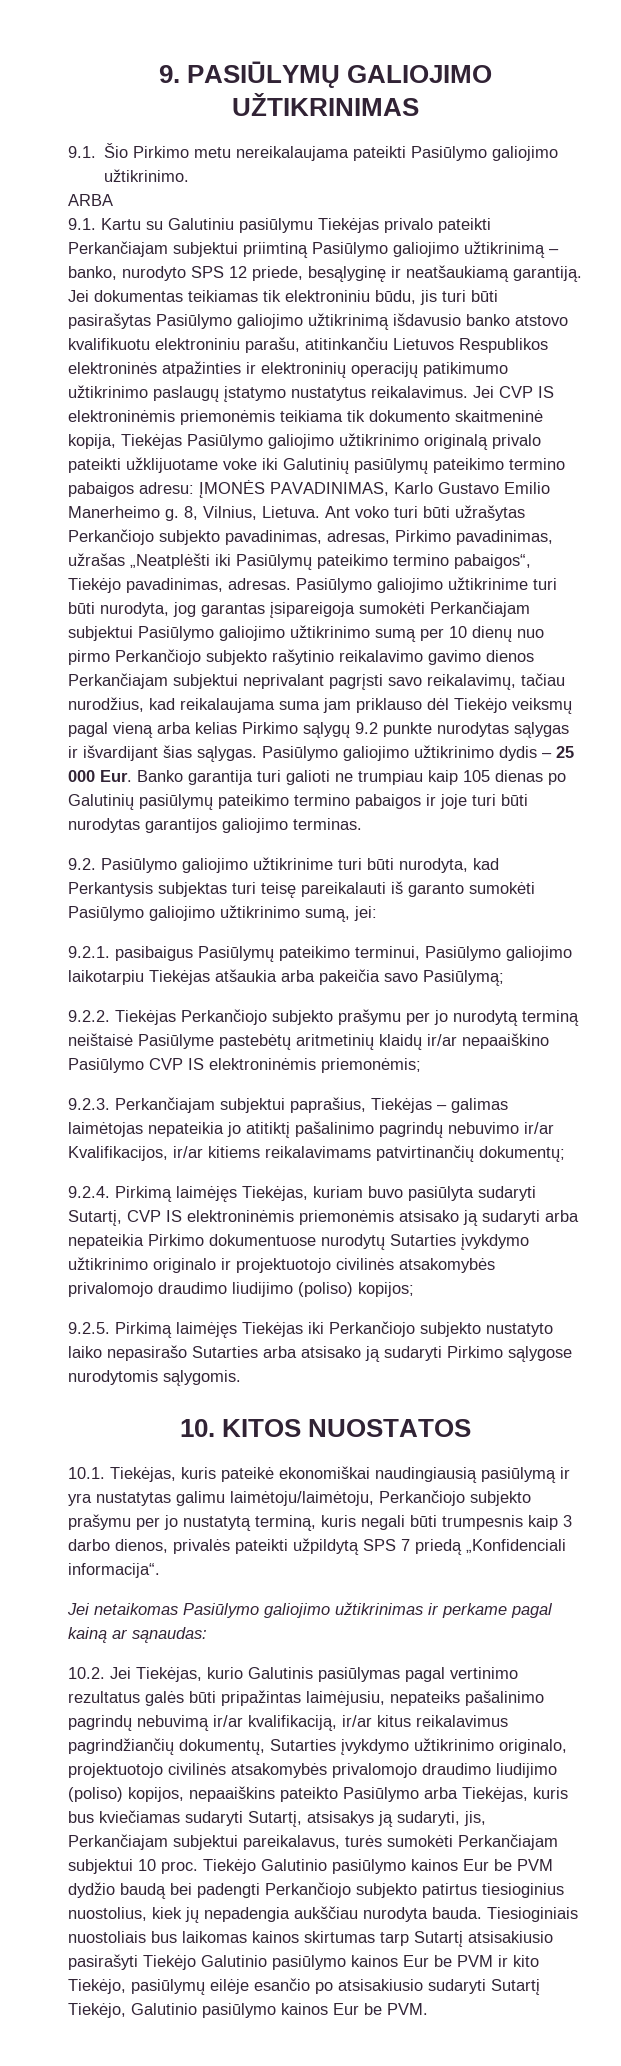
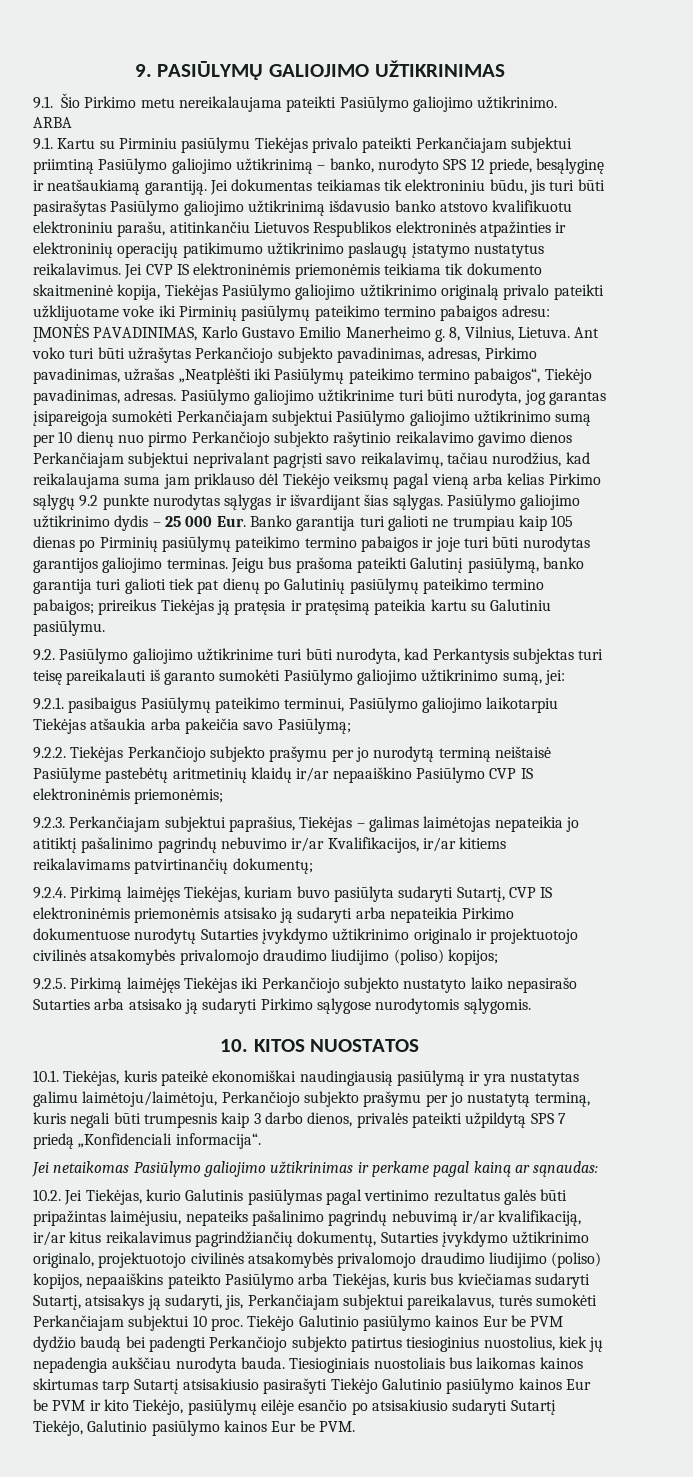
- 9.1. Kartu su Galutiniu pasiūlymu Tiekėjas privalo pateikti Perkančiajam subjektui priimtiną Pasiūlymo galiojimo užtikrinimą – banko, nurodyto SPS 12 priede, besąlyginę ir neatšaukiamą garantiją.
+ 9.1. Kartu su Pirminiu pasiūlymu Tiekėjas privalo pateikti Perkančiajam subjektui priimtiną Pasiūlymo galiojimo užtikrinimą – banko, nurodyto SPS 12 priede, besąlyginę ir neatšaukiamą garantiją.
- Jei CVP IS elektroninėmis priemonėmis teikiama tik dokumento skaitmeninė kopija, Tiekėjas Pasiūlymo galiojimo užtikrinimo originalą privalo pateikti užklijuotame voke iki Galutinių pasiūlymų pateikimo termino pabaigos adresu: ĮMONĖS PAVADINIMAS, Karlo Gustavo Emilio Manerheimo g.
+ Jei CVP IS elektroninėmis priemonėmis teikiama tik dokumento skaitmeninė kopija, Tiekėjas Pasiūlymo galiojimo užtikrinimo originalą privalo pateikti užklijuotame voke iki Pirminių pasiūlymų pateikimo termino pabaigos adresu: ĮMONĖS PAVADINIMAS, Karlo Gustavo Emilio Manerheimo g.
- Pasiūlymo galiojimo užtikrinimo dydis – 25 000 Eur. Banko garantija turi galioti ne trumpiau kaip 105 dienas po Galutinių pasiūlymų pateikimo termino pabaigos ir joje turi būti nurodytas garantijos galiojimo terminas.
+ Pasiūlymo galiojimo užtikrinimo dydis – 25 000 Eur. Banko garantija turi galioti ne trumpiau kaip 105 dienas po Pirminių pasiūlymų pateikimo termino pabaigos ir joje turi būti nurodytas garantijos galiojimo terminas. Jeigu bus prašoma pateikti Galutinį pasiūlymą, banko garantija turi galioti tiek pat dienų po Galutinių pasiūlymų pateikimo termino pabaigos; prireikus Tiekėjas ją pratęsia ir pratęsimą pateikia kartu su Galutiniu pasiūlymu.

